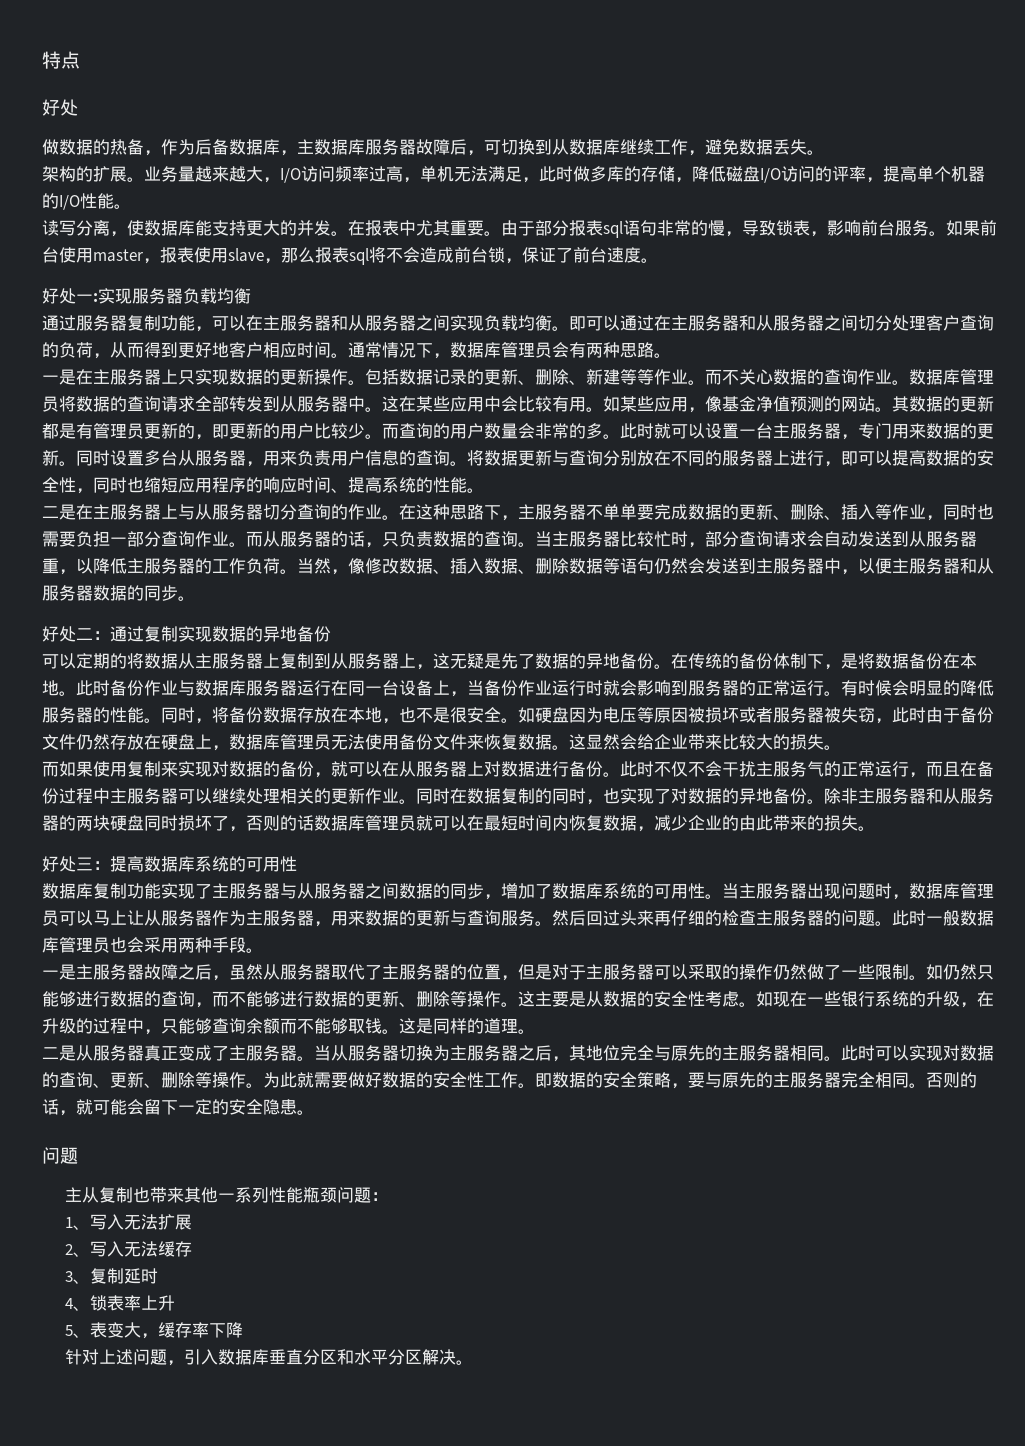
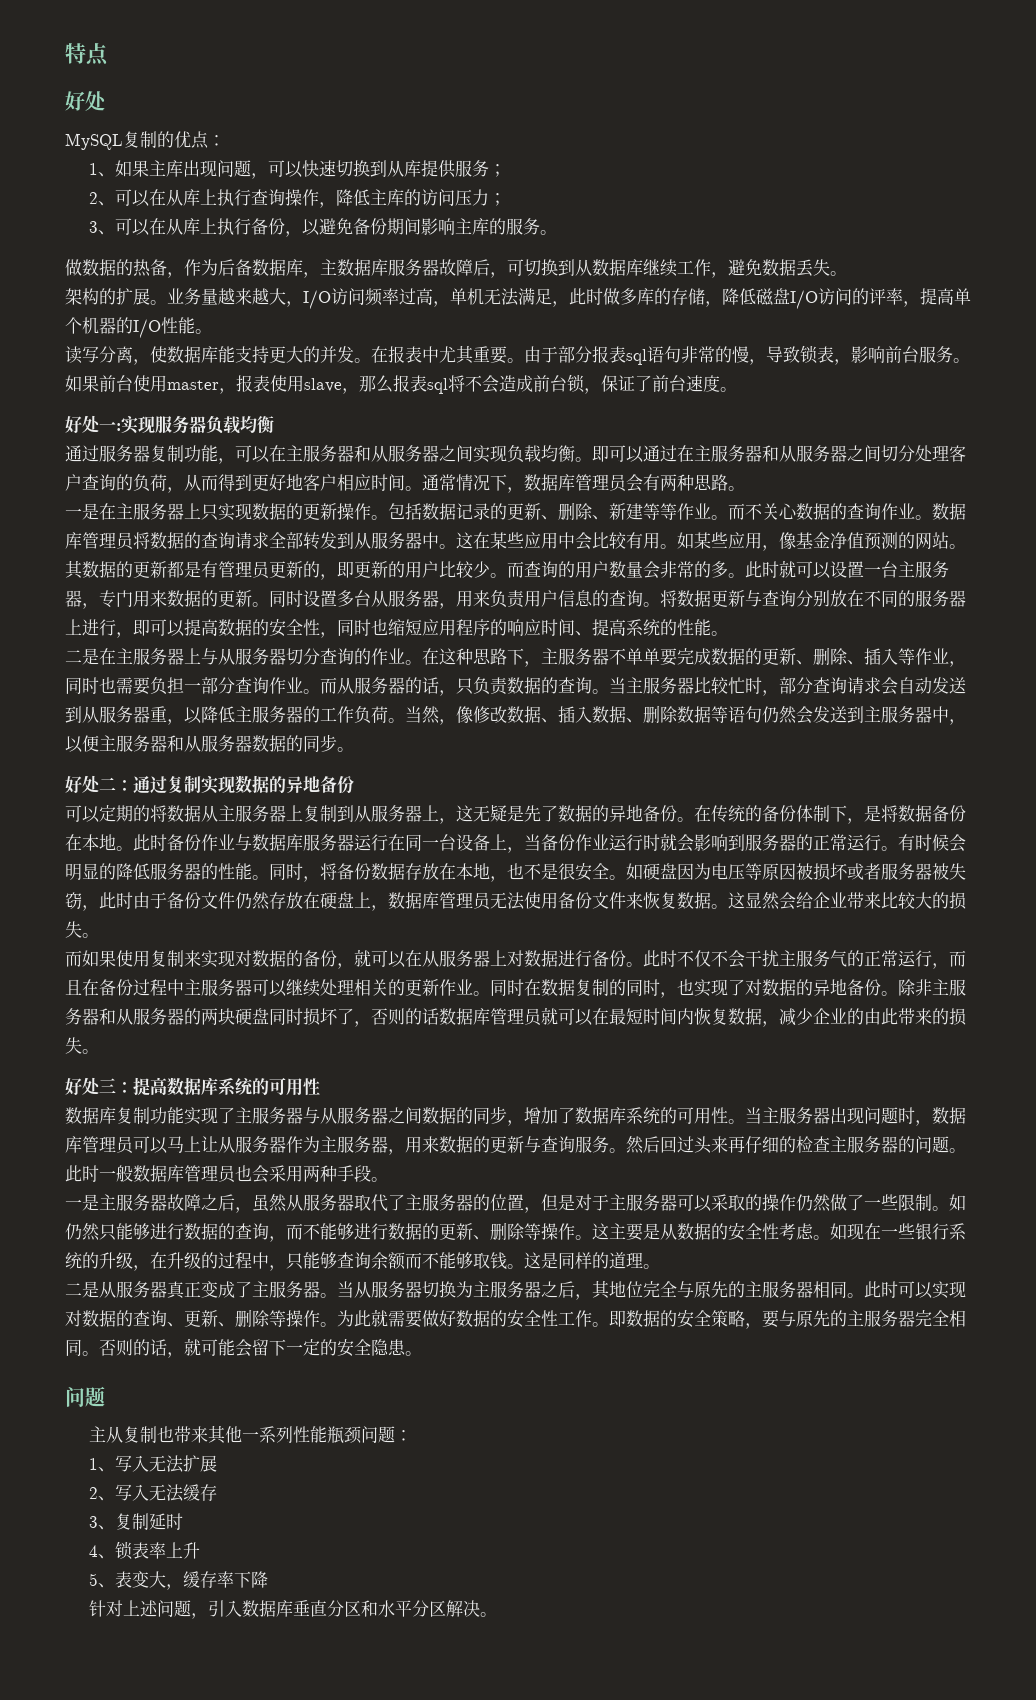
+ MySQL复制的优点：
+ 1、如果主库出现问题，可以快速切换到从库提供服务；
+ 2、可以在从库上执行查询操作，降低主库的访问压力；
+ 3、可以在从库上执行备份，以避免备份期间影响主库的服务。

